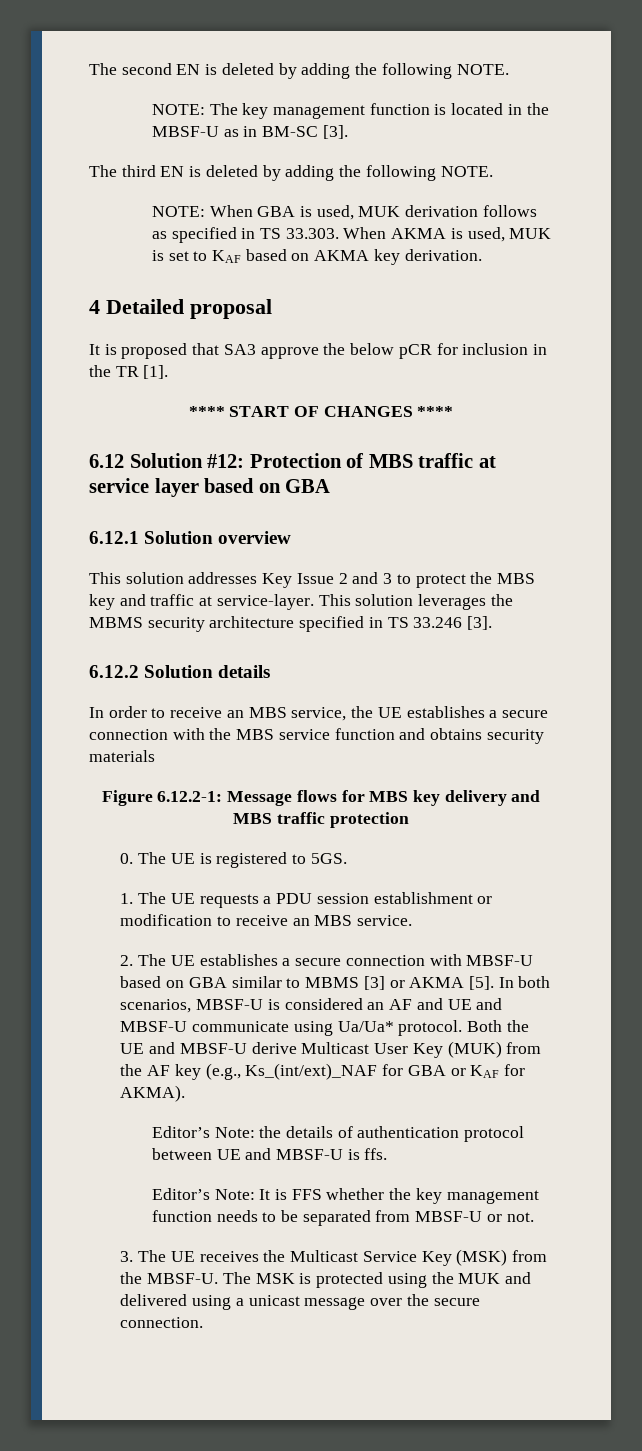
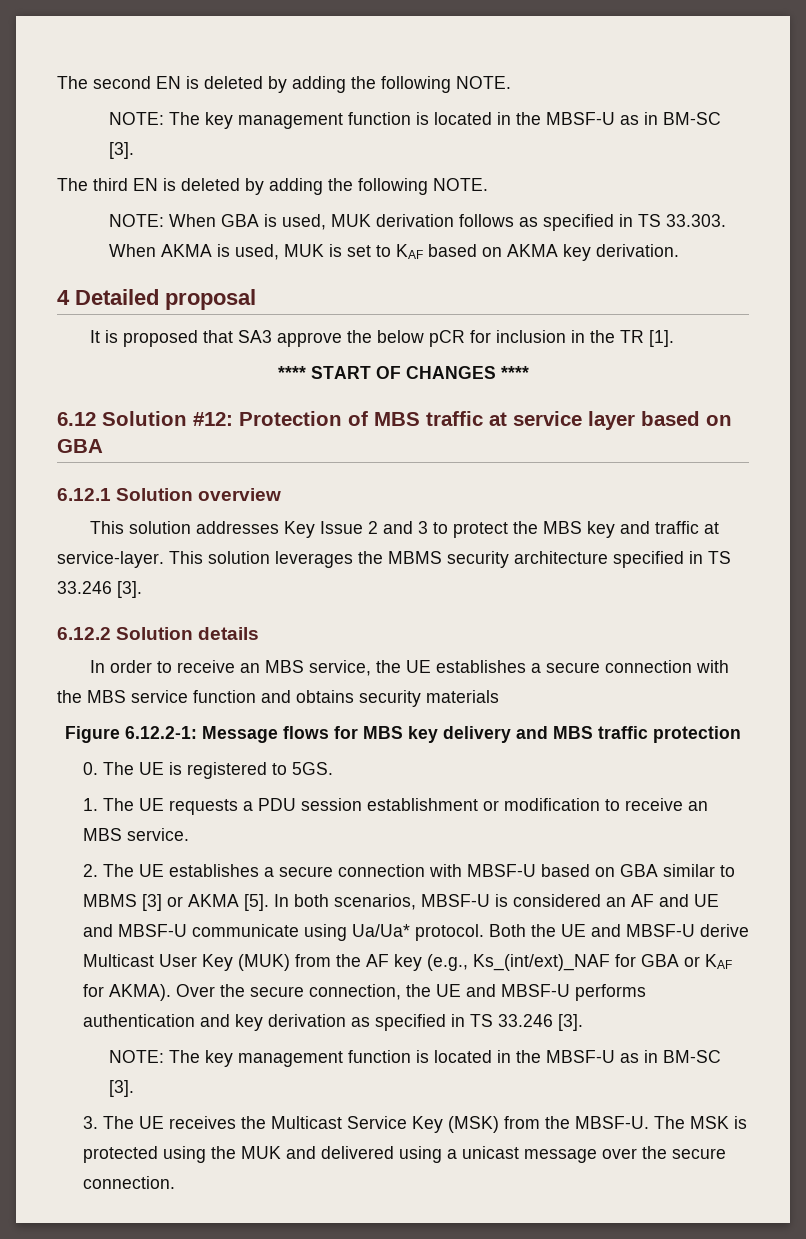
- Both the UE and MBSF-U derive Multicast User Key (MUK) from the AF key (e.g., Ks_(int/ext)_NAF for GBA or KAF for AKMA).
- Editor’s Note: the details of authentication protocol between UE and MBSF-U is ffs.
- Editor’s Note: It is FFS whether the key management function needs to be separated from MBSF-U or not.
+ Both the UE and MBSF-U derive Multicast User Key (MUK) from the AF key (e.g., Ks_(int/ext)_NAF for GBA or KAF for AKMA). Over the secure connection, the UE and MBSF-U performs authentication and key derivation as specified in TS 33.246 [3].
+ NOTE: The key management function is located in the MBSF-U as in BM-SC [3].

